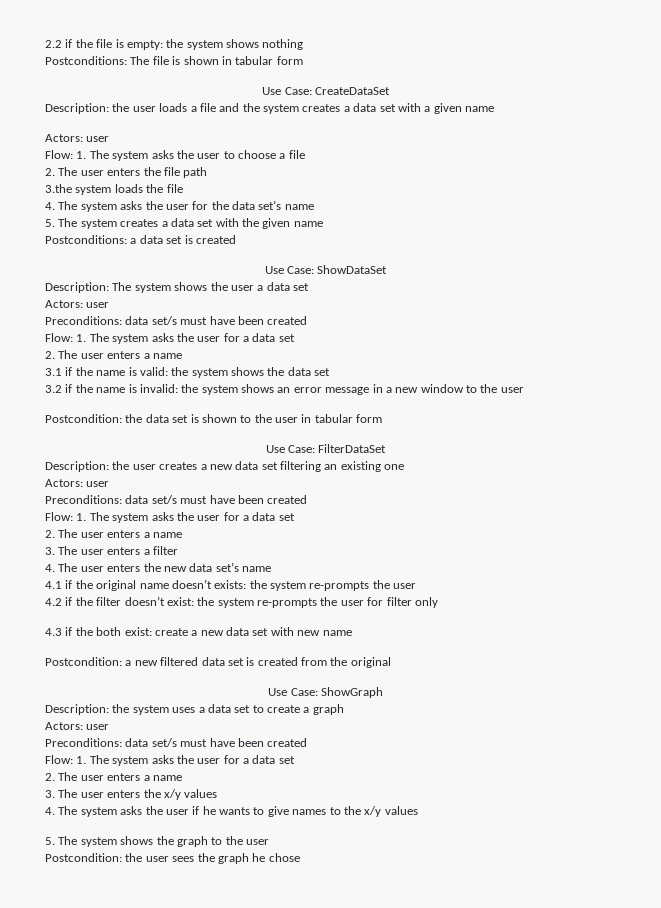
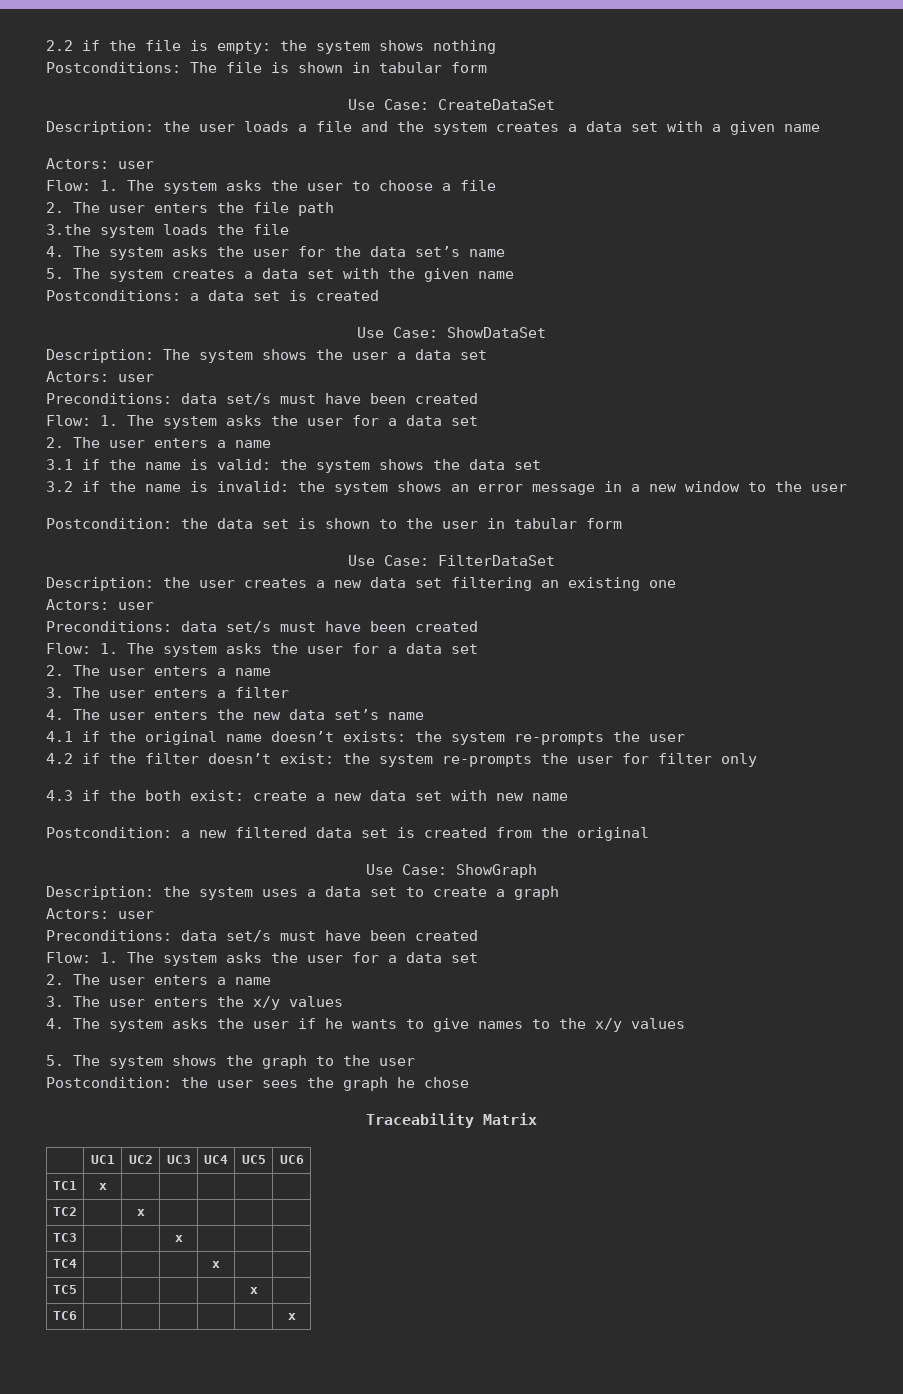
+ Traceability Matrix
+ | UC1 | UC2 | UC3 | UC4 | UC5 | UC6
+ TC1 | x | | | | |
+ TC2 | | x | | | |
+ TC3 | | | x | | |
+ TC4 | | | | x | |
+ TC5 | | | | | x |
+ TC6 | | | | | | x

